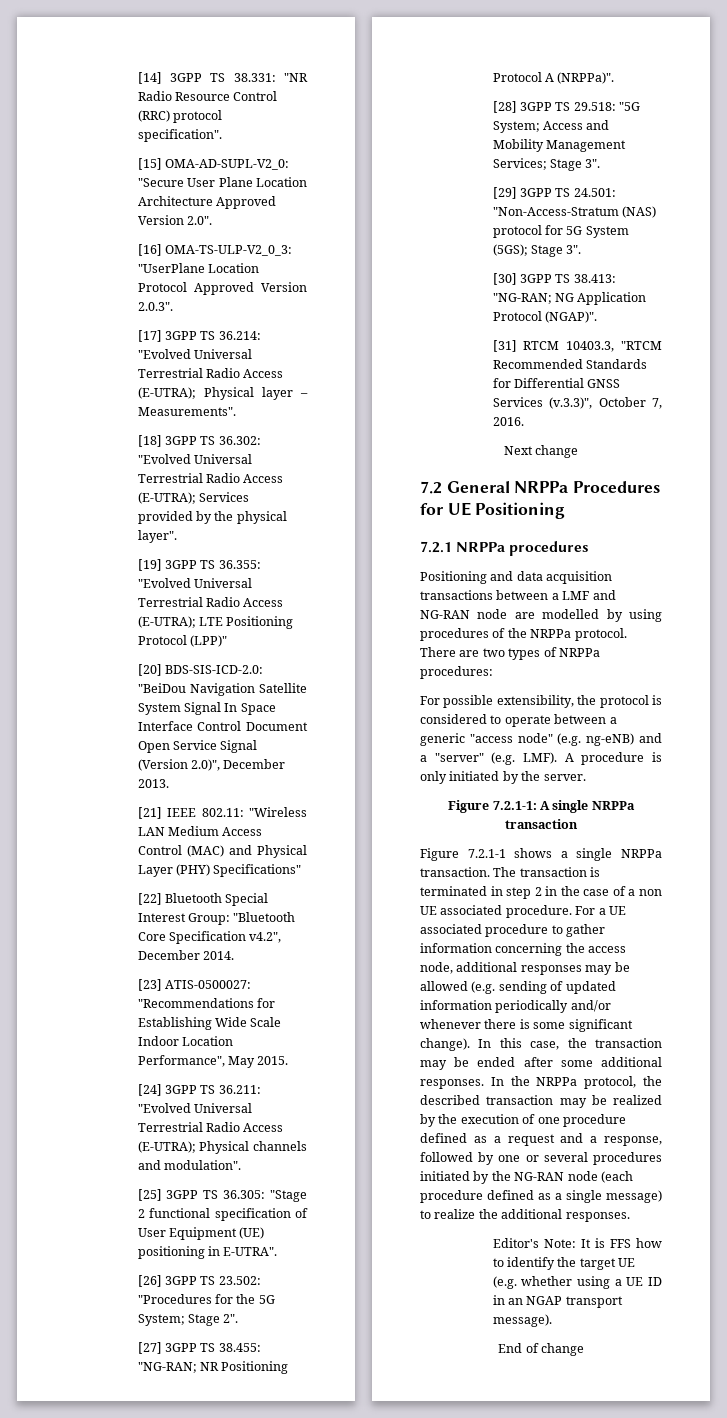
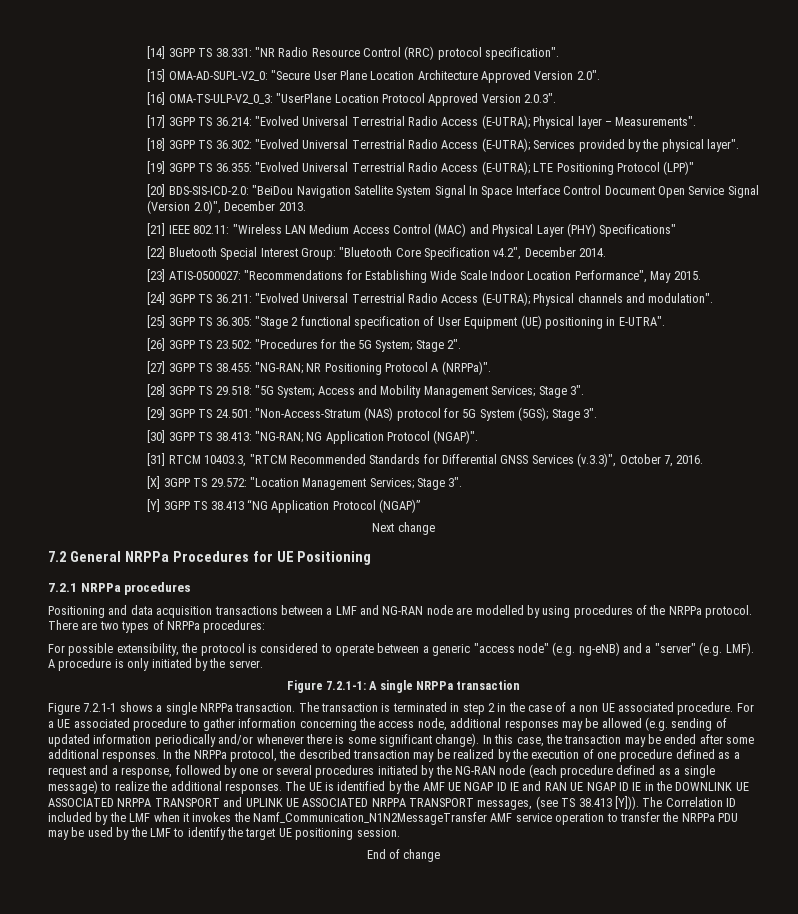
+ [X] 3GPP TS 29.572: "Location Management Services; Stage 3".
+ [Y] 3GPP TS 38.413 “NG Application Protocol (NGAP)”
- In the NRPPa protocol, the described transaction may be realized by the execution of one procedure defined as a request and a response, followed by one or several procedures initiated by the NG-RAN node (each procedure defined as a single message) to realize the additional responses.
- Editor's Note: It is FFS how to identify the target UE (e.g. whether using a UE ID in an NGAP transport message).
+ In the NRPPa protocol, the described transaction may be realized by the execution of one procedure defined as a request and a response, followed by one or several procedures initiated by the NG-RAN node (each procedure defined as a single message) to realize the additional responses. The UE is identified by the AMF UE NGAP ID IE and RAN UE NGAP ID IE in the DOWNLINK UE ASSOCIATED NRPPA TRANSPORT and UPLINK UE ASSOCIATED NRPPA TRANSPORT messages, (see TS 38.413 [Y])). The Correlation ID included by the LMF when it invokes the Namf_Communication_N1N2MessageTransfer AMF service operation to transfer the NRPPa PDU may be used by the LMF to identify the target UE positioning session.

